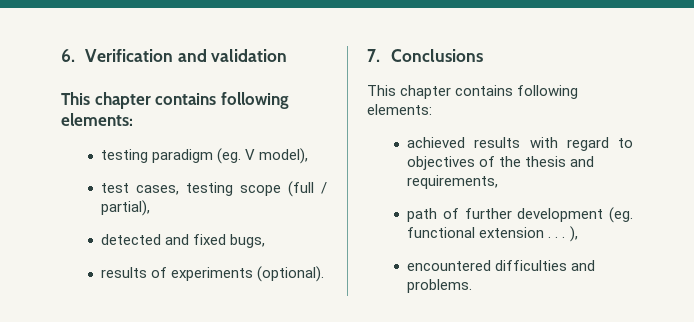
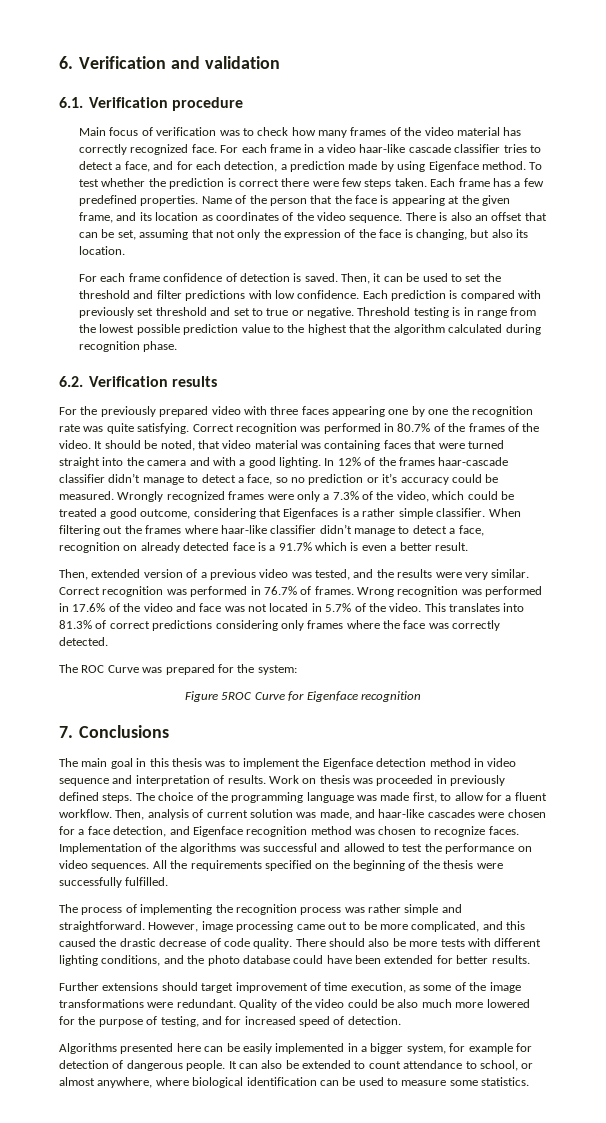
  6. Verification and validation
- This chapter contains following elements:
- testing paradigm (eg. V model),
- test cases, testing scope (full / partial),
- detected and fixed bugs,
- results of experiments (optional).
+ 6.1. Verification procedure
+ Main focus of verification was to check how many frames of the video material has correctly recognized face. For each frame in a video haar-like cascade classifier tries to detect a face, and for each detection, a prediction made by using Eigenface method. To test whether the prediction is correct there were few steps taken. Each frame has a few predefined properties. Name of the person that the face is appearing at the given frame, and its location as coordinates of the video sequence. There is also an offset that can be set, assuming that not only the expression of the face is changing, but also its location.
+ For each frame confidence of detection is saved. Then, it can be used to set the threshold and filter predictions with low confidence. Each prediction is compared with previously set threshold and set to true or negative. Threshold testing is in range from the lowest possible prediction value to the highest that the algorithm calculated during recognition phase.
+ 6.2. Verification results
+ For the previously prepared video with three faces appearing one by one the recognition rate was quite satisfying. Correct recognition was performed in 80.7% of the frames of the video. It should be noted, that video material was containing faces that were turned straight into the camera and with a good lighting. In 12% of the frames haar-cascade classifier didn’t manage to detect a face, so no prediction or it’s accuracy could be measured. Wrongly recognized frames were only a 7.3% of the video, which could be treated a good outcome, considering that Eigenfaces is a rather simple classifier. When filtering out the frames where haar-like classifier didn’t manage to detect a face, recognition on already detected face is a 91.7% which is even a better result.
+ Then, extended version of a previous video was tested, and the results were very similar. Correct recognition was performed in 76.7% of frames. Wrong recognition was performed in 17.6% of the video and face was not located in 5.7% of the video. This translates into 81.3% of correct predictions considering only frames where the face was correctly detected.
+ The ROC Curve was prepared for the system:
+ Figure 5ROC Curve for Eigenface recognition
  7. Conclusions
- This chapter contains following elements:
- achieved results with regard to objectives of the thesis and requirements,
- path of further development (eg. functional extension . . . ),
- encountered difficulties and problems.
+ The main goal in this thesis was to implement the Eigenface detection method in video sequence and interpretation of results. Work on thesis was proceeded in previously defined steps. The choice of the programming language was made first, to allow for a fluent workflow. Then, analysis of current solution was made, and haar-like cascades were chosen for a face detection, and Eigenface recognition method was chosen to recognize faces. Implementation of the algorithms was successful and allowed to test the performance on video sequences. All the requirements specified on the beginning of the thesis were successfully fulfilled.
+ The process of implementing the recognition process was rather simple and straightforward. However, image processing came out to be more complicated, and this caused the drastic decrease of code quality. There should also be more tests with different lighting conditions, and the photo database could have been extended for better results.
+ Further extensions should target improvement of time execution, as some of the image transformations were redundant. Quality of the video could be also much more lowered for the purpose of testing, and for increased speed of detection.
+ Algorithms presented here can be easily implemented in a bigger system, for example for detection of dangerous people. It can also be extended to count attendance to school, or almost anywhere, where biological identification can be used to measure some statistics.

